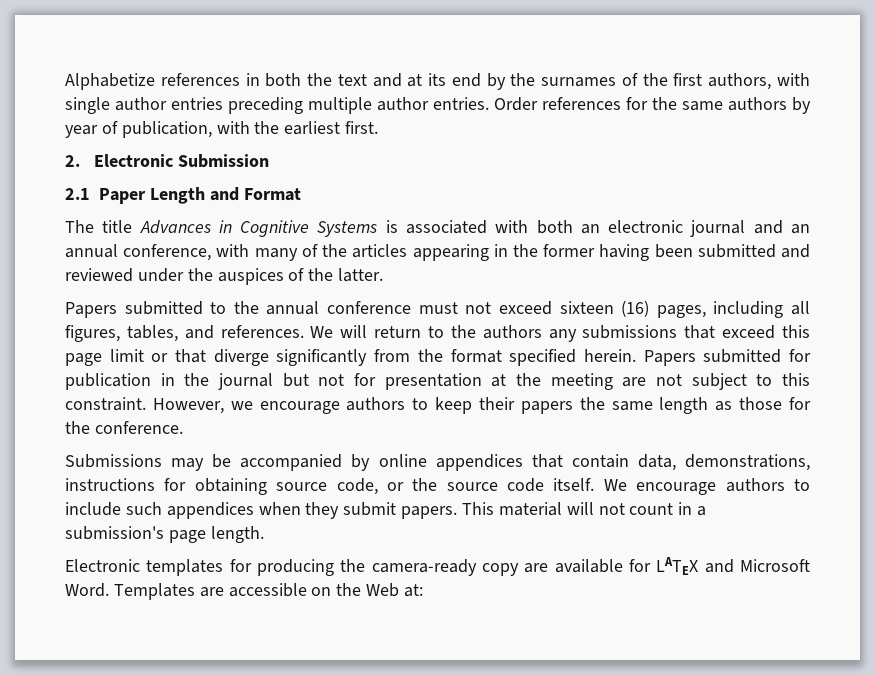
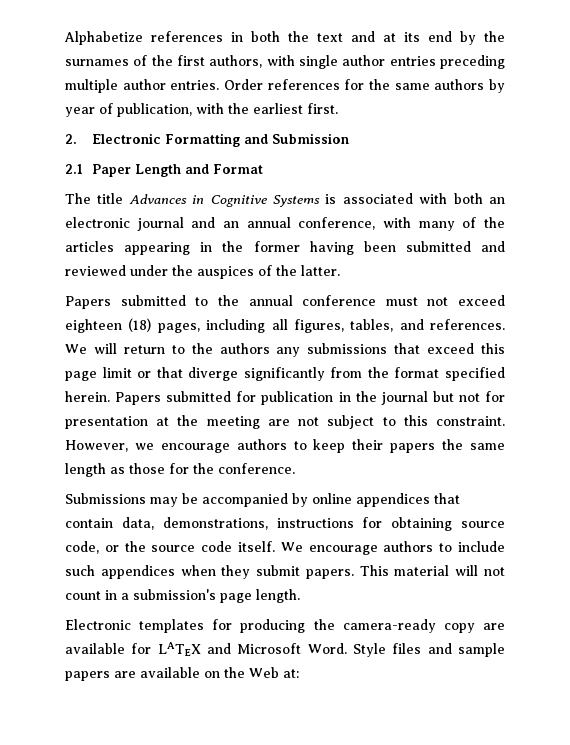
- 2. Electronic Submission
+ 2. Electronic Formatting and Submission
- Papers submitted to the annual conference must not exceed sixteen (16) pages, including all figures, tables, and references.
+ Papers submitted to the annual conference must not exceed eighteen (18) pages, including all figures, tables, and references.
- Templates are accessible on the Web at:
+ Style files and sample papers are available on the Web at:

